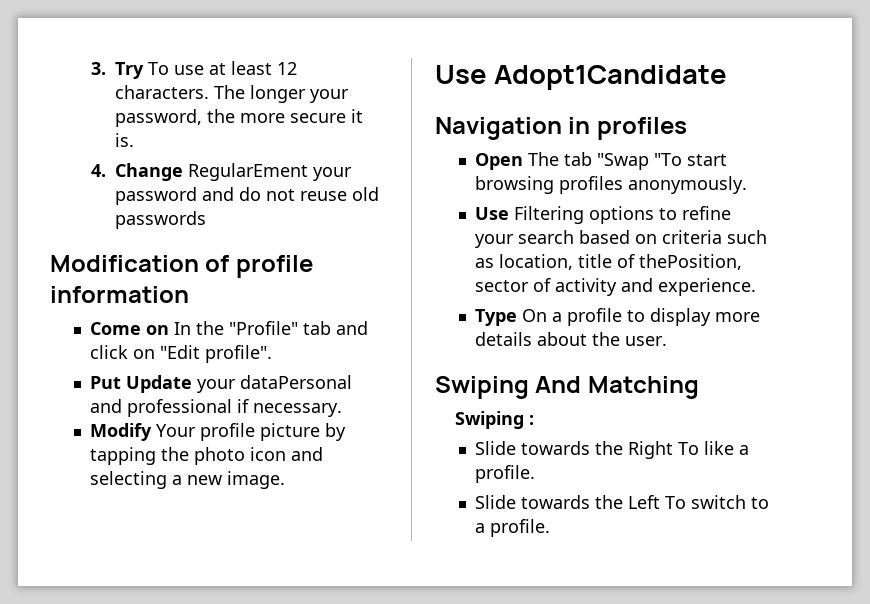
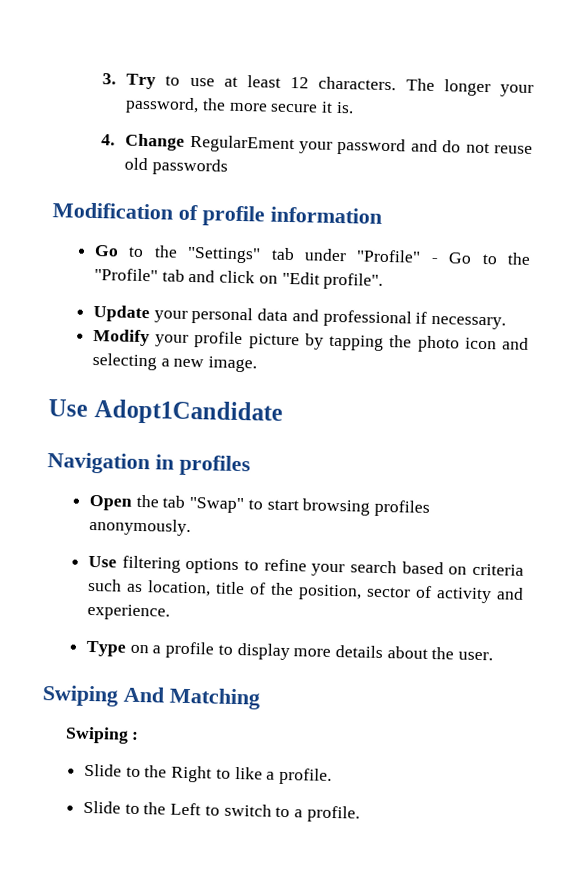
- 3. Try To use at least 12 characters.
+ 3. Try to use at least 12 characters.
- Come on In the "Profile" tab and click on "Edit profile".
+ Go to the "Settings" tab under "Profile" - Go to the "Profile" tab and click on "Edit profile".
- Put Update your dataPersonal and professional if necessary.
+ Update your personal data and professional if necessary.
- Modify Your profile picture by tapping the photo icon and selecting a new image.
+ Modify your profile picture by tapping the photo icon and selecting a new image.
- Open The tab "Swap "To start browsing profiles anonymously.
+ Open the tab "Swap" to start browsing profiles anonymously.
- Use Filtering options to refine your search based on criteria such as location, title of thePosition, sector of activity and experience.
+ Use filtering options to refine your search based on criteria such as location, title of the position, sector of activity and experience.
- Type On a profile to display more details about the user.
+ Type on a profile to display more details about the user.
- Slide towards the Right To like a profile.
+ Slide to the Right to like a profile.
- Slide towards the Left To switch to a profile.
+ Slide to the Left to switch to a profile.

